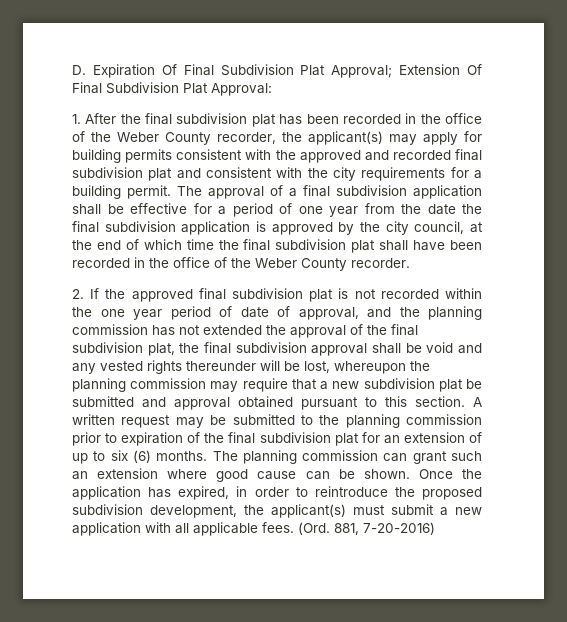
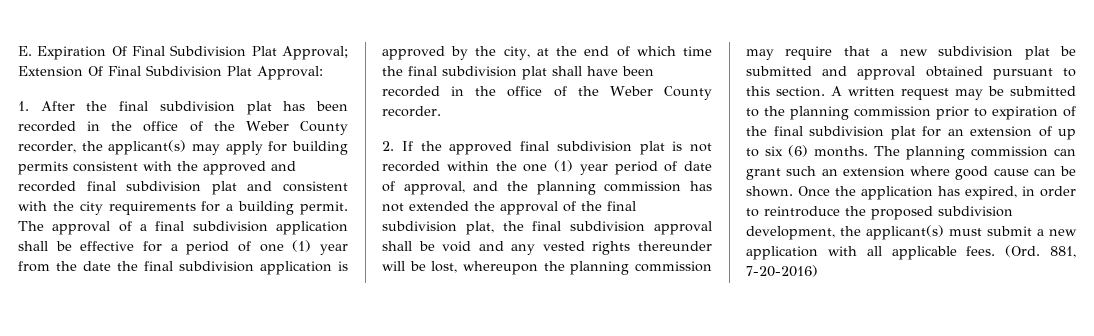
- D. Expiration Of Final Subdivision Plat Approval; Extension Of Final Subdivision Plat Approval:
+ E. Expiration Of Final Subdivision Plat Approval; Extension Of Final Subdivision Plat Approval:
- The approval of a final subdivision application shall be effective for a period of one year from the date the final subdivision application is approved by the city council, at the end of which time the final subdivision plat shall have been recorded in the office of the Weber County recorder.
+ The approval of a final subdivision application shall be effective for a period of one (1) year from the date the final subdivision application is approved by the city, at the end of which time the final subdivision plat shall have been recorded in the office of the Weber County recorder.
- 2. If the approved final subdivision plat is not recorded within the one year period of date of approval, and the planning commission has not extended the approval of the final subdivision plat, the final subdivision approval shall be void and any vested rights thereunder will be lost, whereupon the planning commission may require that a new subdivision plat be submitted and approval obtained pursuant to this section.
+ 2. If the approved final subdivision plat is not recorded within the one (1) year period of date of approval, and the planning commission has not extended the approval of the final subdivision plat, the final subdivision approval shall be void and any vested rights thereunder will be lost, whereupon the planning commission may require that a new subdivision plat be submitted and approval obtained pursuant to this section.

